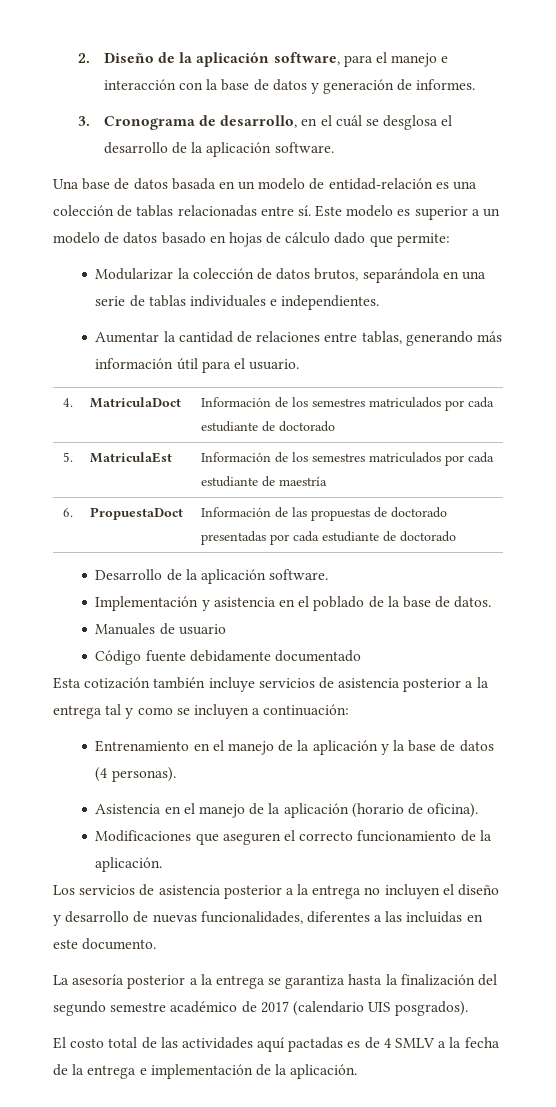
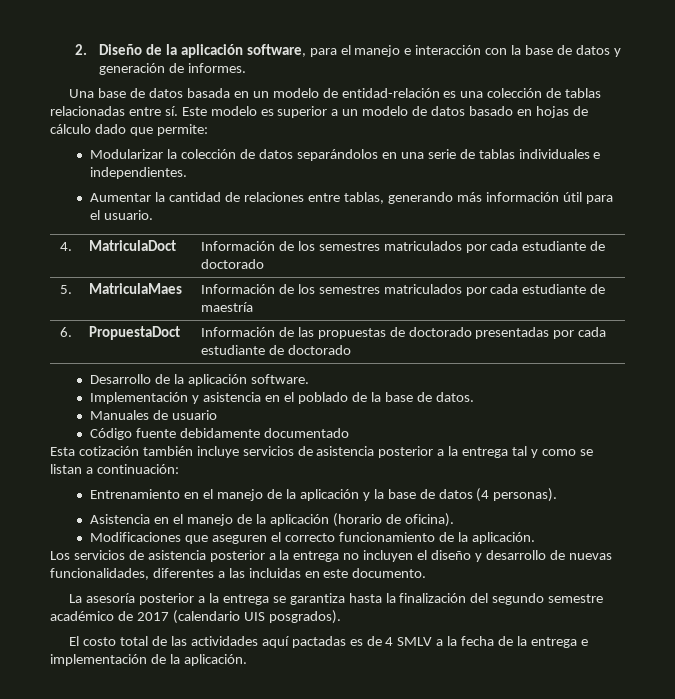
- 3. Cronograma de desarrollo, en el cuál se desglosa el desarrollo de la aplicación software.
- Modularizar la colección de datos brutos, separándola en una serie de tablas individuales e independientes.
+ Modularizar la colección de datos separándolos en una serie de tablas individuales e independientes.
- 5. | MatriculaEst | Información de los semestres matriculados por cada estudiante de maestría
+ 5. | MatriculaMaes | Información de los semestres matriculados por cada estudiante de maestría
- Esta cotización también incluye servicios de asistencia posterior a la entrega tal y como se incluyen a continuación:
+ Esta cotización también incluye servicios de asistencia posterior a la entrega tal y como se listan a continuación:

